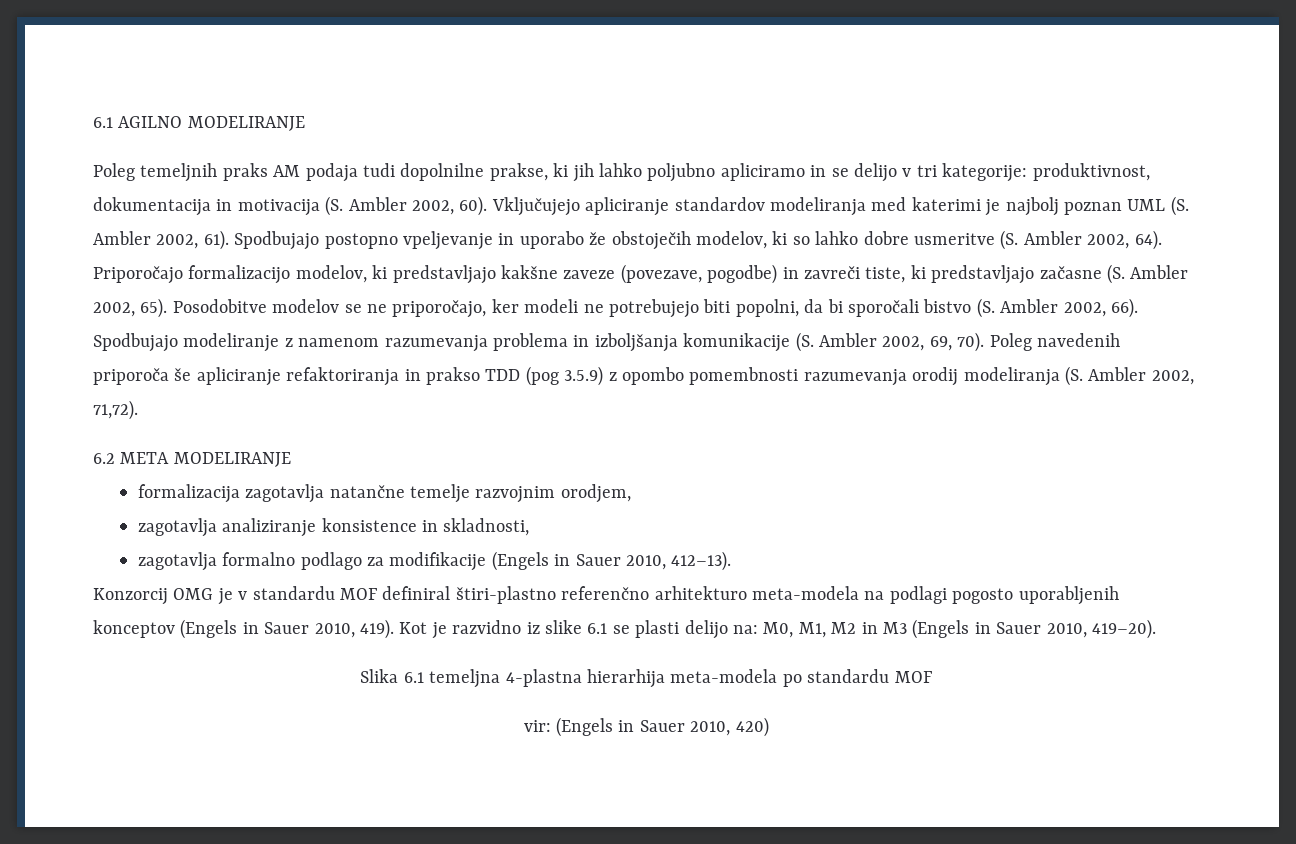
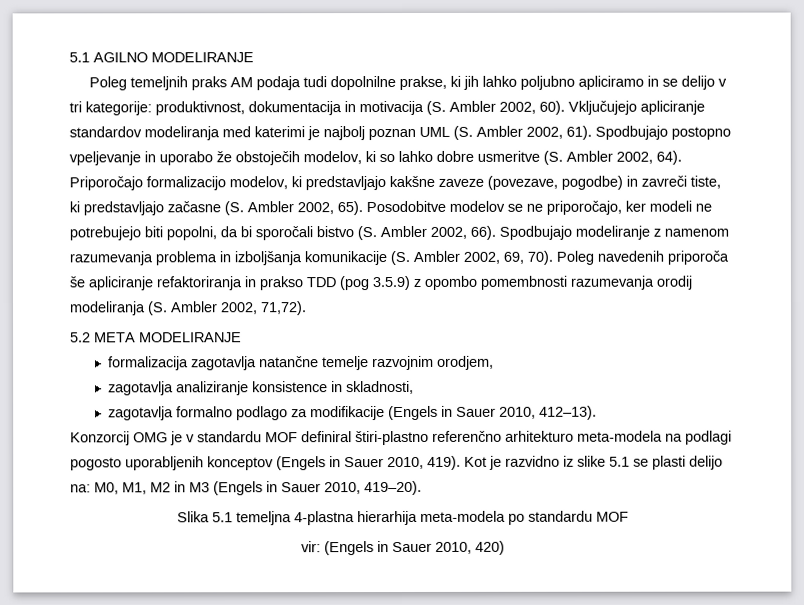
- 6.1 AGILNO MODELIRANJE
+ 5.1 AGILNO MODELIRANJE
- 6.2 META MODELIRANJE
+ 5.2 META MODELIRANJE
- Kot je razvidno iz slike 6.1 se plasti delijo na: M0, M1, M2 in M3 (Engels in Sauer 2010, 419–20).
+ Kot je razvidno iz slike 5.1 se plasti delijo na: M0, M1, M2 in M3 (Engels in Sauer 2010, 419–20).
- Slika 6.1 temeljna 4-plastna hierarhija meta-modela po standardu MOF
+ Slika 5.1 temeljna 4-plastna hierarhija meta-modela po standardu MOF

